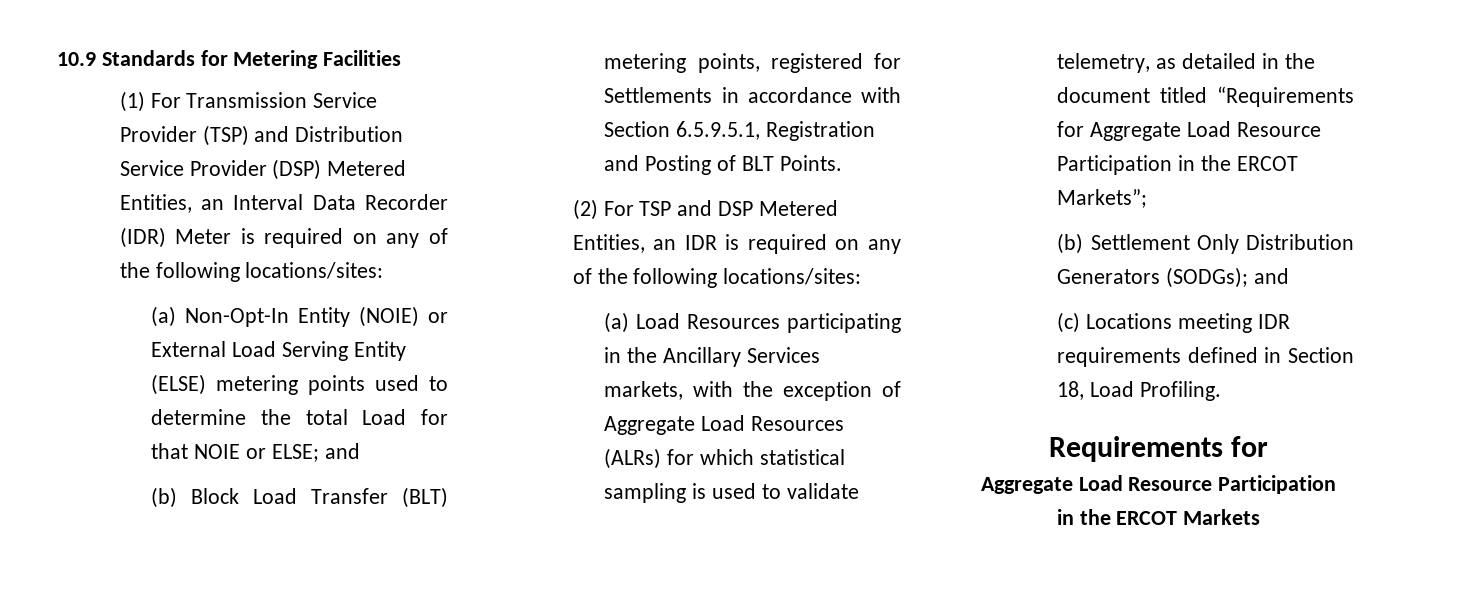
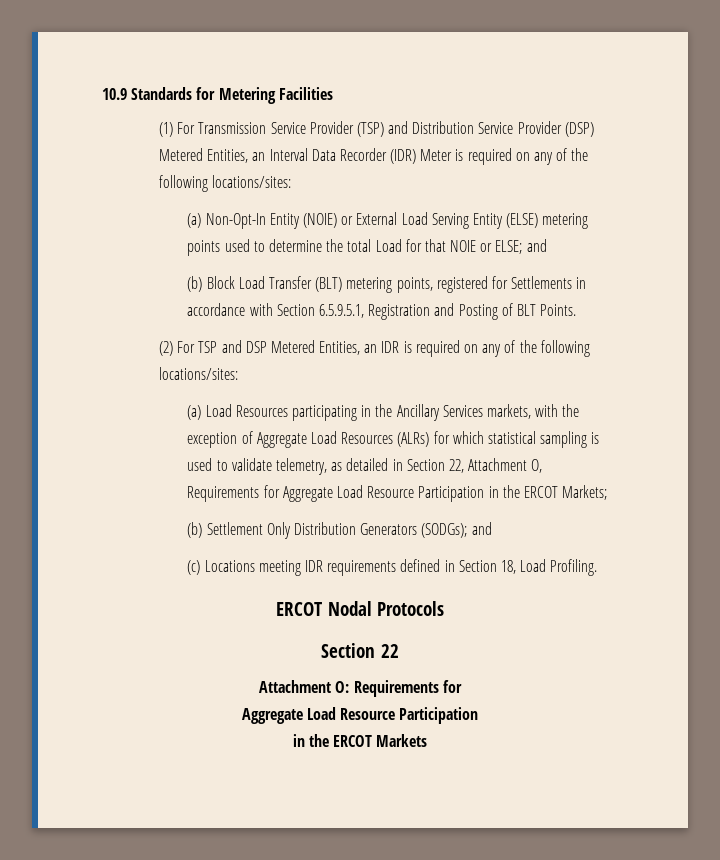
- (a) Load Resources participating in the Ancillary Services markets, with the exception of Aggregate Load Resources (ALRs) for which statistical sampling is used to validate telemetry, as detailed in the document titled “Requirements for Aggregate Load Resource Participation in the ERCOT Markets”;
+ (a) Load Resources participating in the Ancillary Services markets, with the exception of Aggregate Load Resources (ALRs) for which statistical sampling is used to validate telemetry, as detailed in Section 22, Attachment O, Requirements for Aggregate Load Resource Participation in the ERCOT Markets;
- Requirements for
+ ERCOT Nodal Protocols
+ Section 22
+ Attachment O: Requirements for

